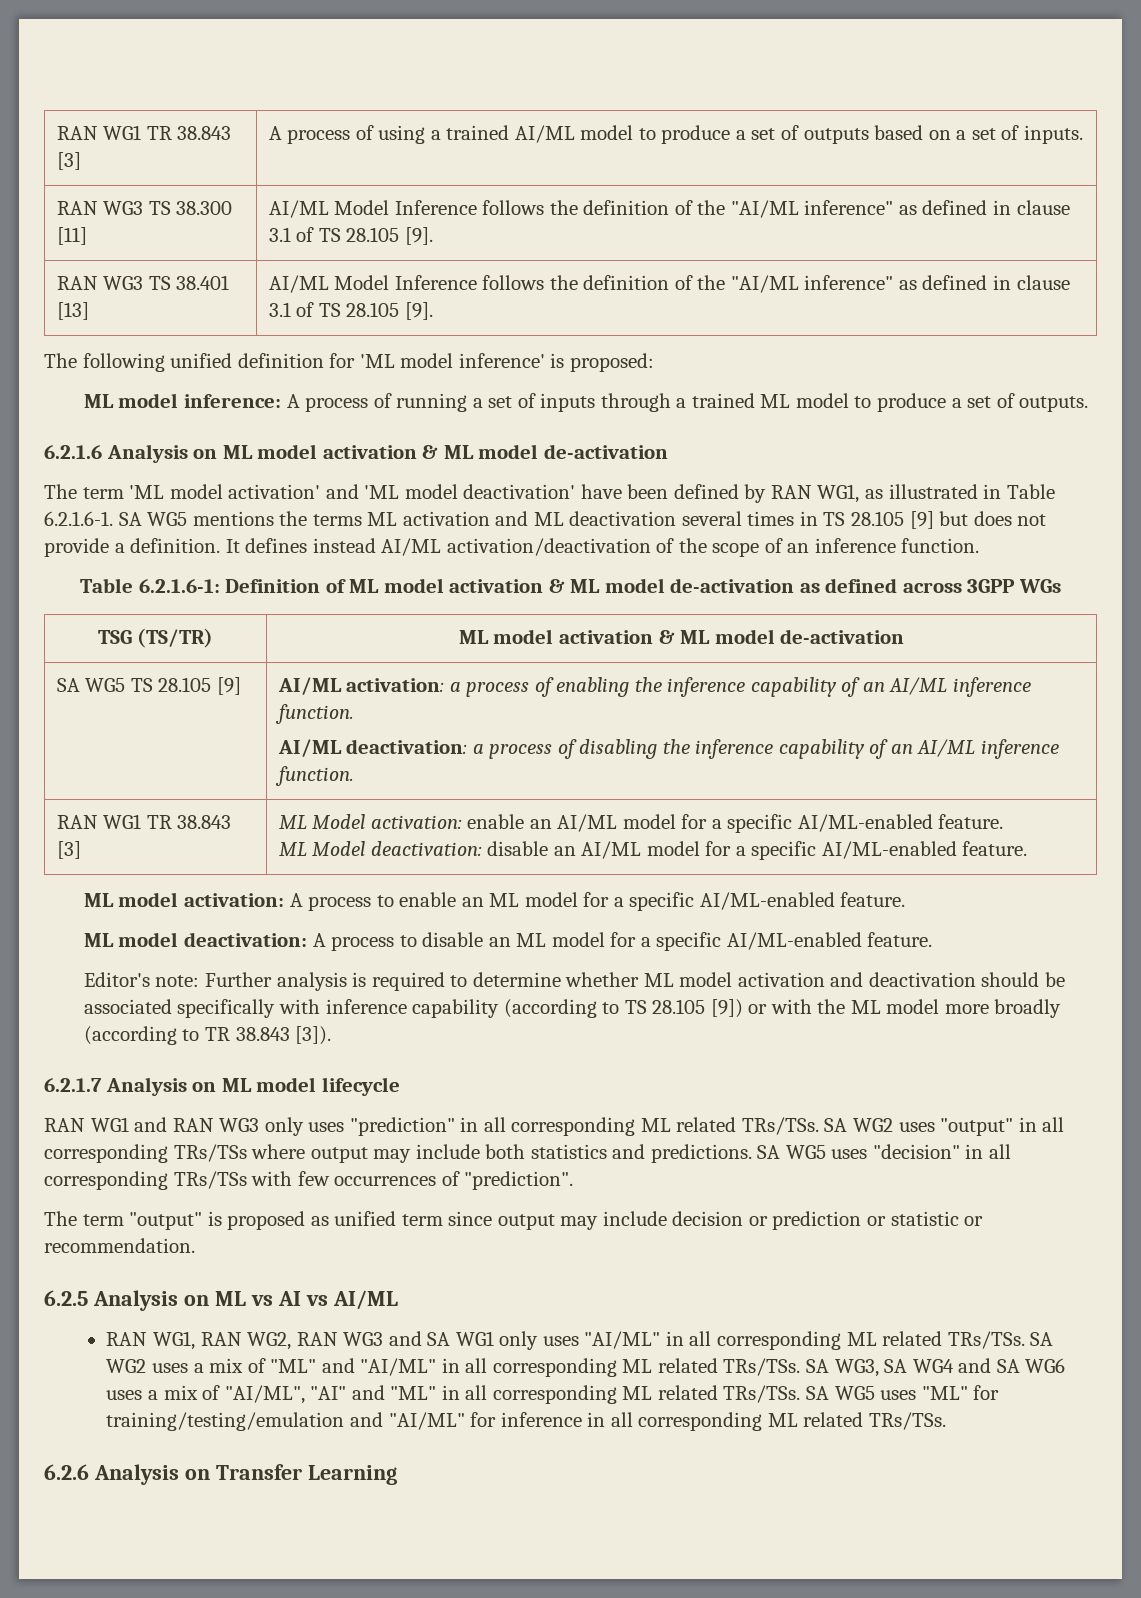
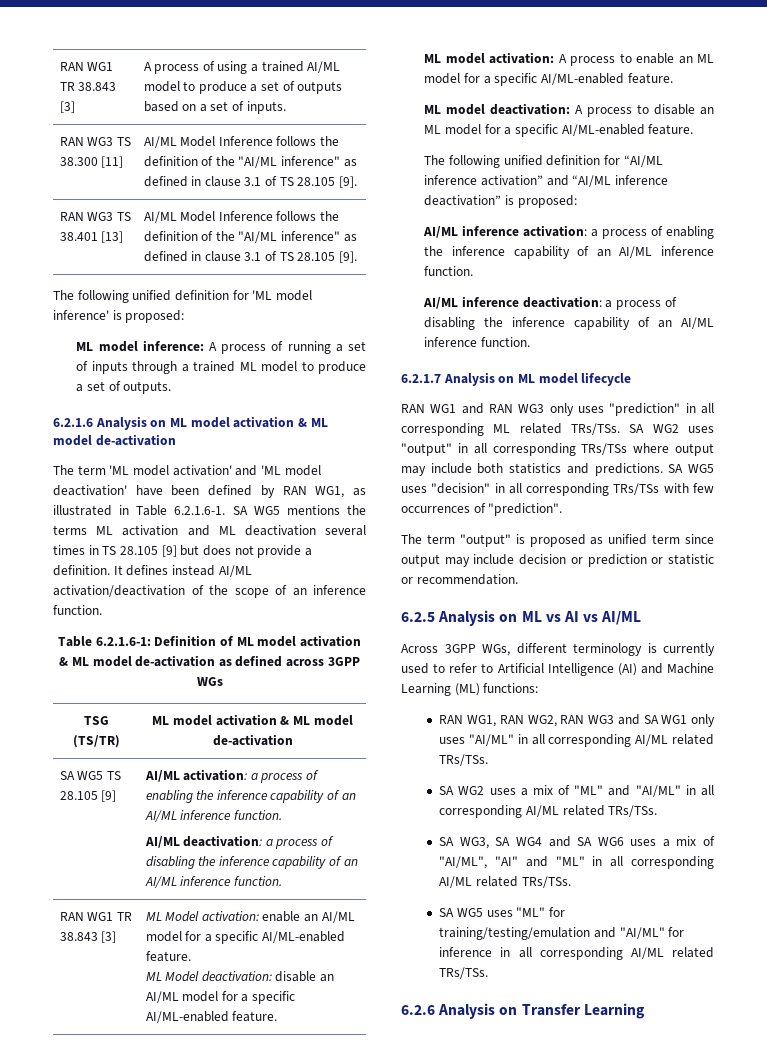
- Editor's note: Further analysis is required to determine whether ML model activation and deactivation should be associated specifically with inference capability (according to TS 28.105 [9]) or with the ML model more broadly (according to TR 38.843 [3]).
+ The following unified definition for “AI/ML inference activation” and “AI/ML inference deactivation” is proposed:
+ AI/ML inference activation: a process of enabling the inference capability of an AI/ML inference function.
+ AI/ML inference deactivation: a process of disabling the inference capability of an AI/ML inference function.
+ Across 3GPP WGs, different terminology is currently used to refer to Artificial Intelligence (AI) and Machine Learning (ML) functions:
- RAN WG1, RAN WG2, RAN WG3 and SA WG1 only uses "AI/ML" in all corresponding ML related TRs/TSs. SA WG2 uses a mix of "ML" and "AI/ML" in all corresponding ML related TRs/TSs. SA WG3, SA WG4 and SA WG6 uses a mix of "AI/ML", "AI" and "ML" in all corresponding ML related TRs/TSs. SA WG5 uses "ML" for training/testing/emulation and "AI/ML" for inference in all corresponding ML related TRs/TSs.
+ RAN WG1, RAN WG2, RAN WG3 and SA WG1 only uses "AI/ML" in all corresponding AI/ML related TRs/TSs.
+ SA WG2 uses a mix of "ML" and "AI/ML" in all corresponding AI/ML related TRs/TSs.
+ SA WG3, SA WG4 and SA WG6 uses a mix of "AI/ML", "AI" and "ML" in all corresponding AI/ML related TRs/TSs.
+ SA WG5 uses "ML" for training/testing/emulation and "AI/ML" for inference in all corresponding AI/ML related TRs/TSs.

